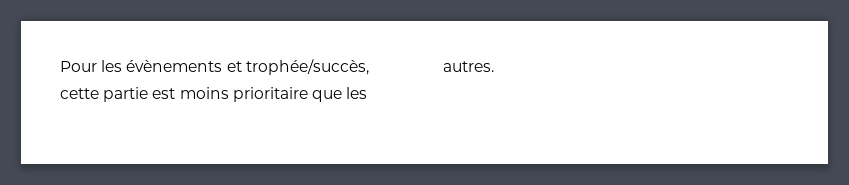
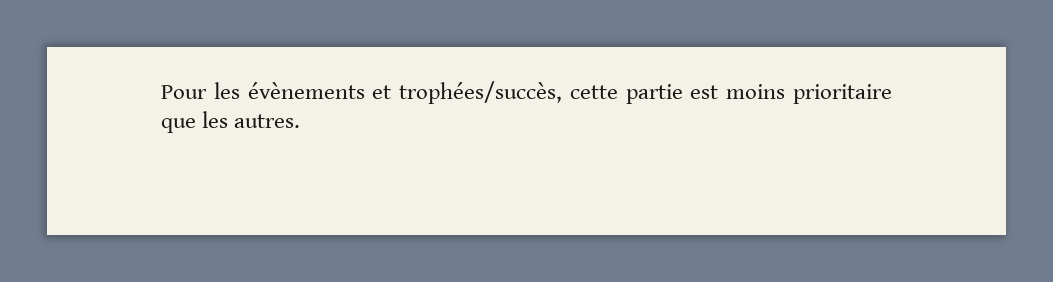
- Pour les évènements et trophée/succès, cette partie est moins prioritaire que les autres.
+ Pour les évènements et trophées/succès, cette partie est moins prioritaire que les autres.

